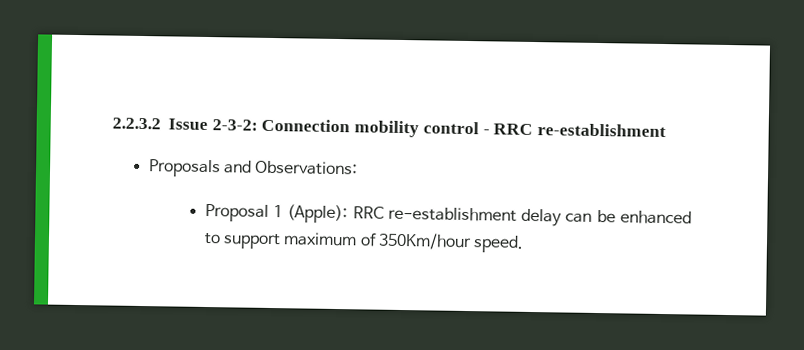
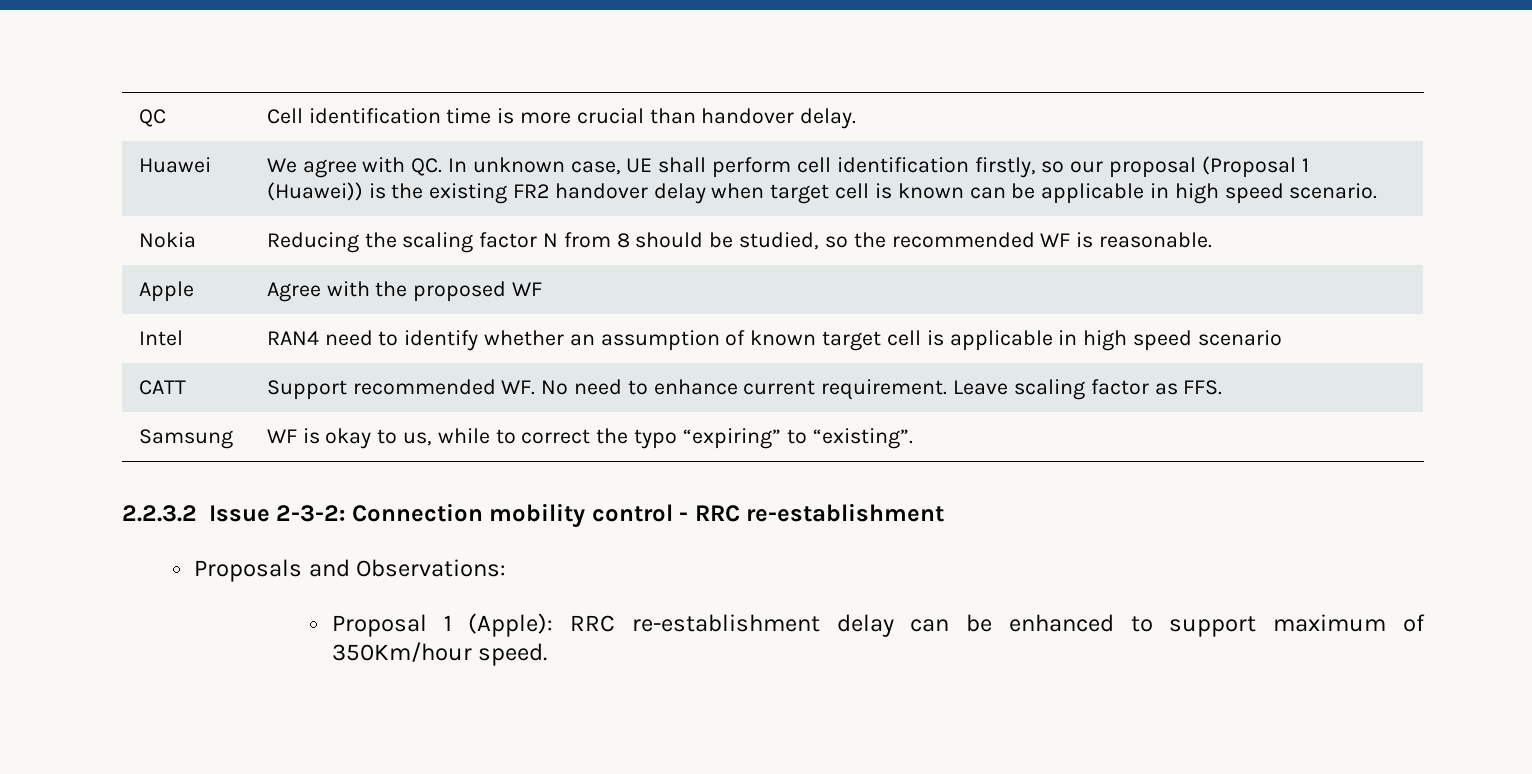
+ QC | Cell identification time is more crucial than handover delay.
+ Huawei | We agree with QC. In unknown case, UE shall perform cell identification firstly, so our proposal (Proposal 1 (Huawei)) is the existing FR2 handover delay when target cell is known can be applicable in high speed scenario.
+ Nokia | Reducing the scaling factor N from 8 should be studied, so the recommended WF is reasonable.
+ Apple | Agree with the proposed WF
+ Intel | RAN4 need to identify whether an assumption of known target cell is applicable in high speed scenario
+ CATT | Support recommended WF. No need to enhance current requirement. Leave scaling factor as FFS.
+ Samsung | WF is okay to us, while to correct the typo “expiring” to “existing”.

